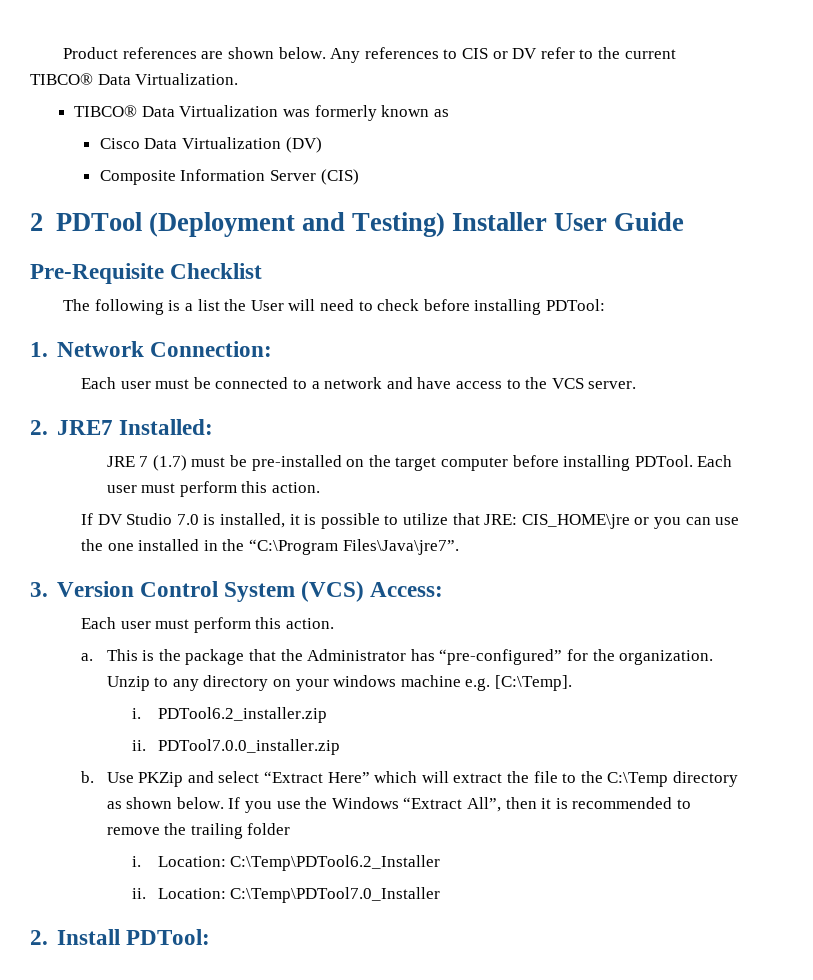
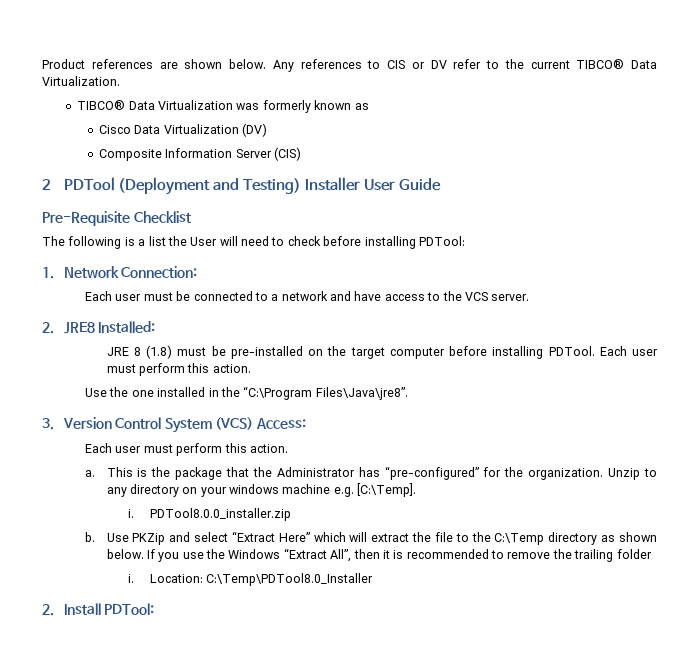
- 2. JRE7 Installed:
+ 2. JRE8 Installed:
- JRE 7 (1.7) must be pre-installed on the target computer before installing PDTool.
+ JRE 8 (1.8) must be pre-installed on the target computer before installing PDTool.
- If DV Studio 7.0 is installed, it is possible to utilize that JRE: CIS_HOME\jre or you can use the one installed in the “C:\Program Files\Java\jre7”.
+ Use the one installed in the “C:\Program Files\Java\jre8”.
- PDTool6.2_installer.zip
- ii. PDTool7.0.0_installer.zip
+ PDTool8.0.0_installer.zip
- Location: C:\Temp\PDTool6.2_Installer
- ii. Location: C:\Temp\PDTool7.0_Installer
+ Location: C:\Temp\PDTool8.0_Installer

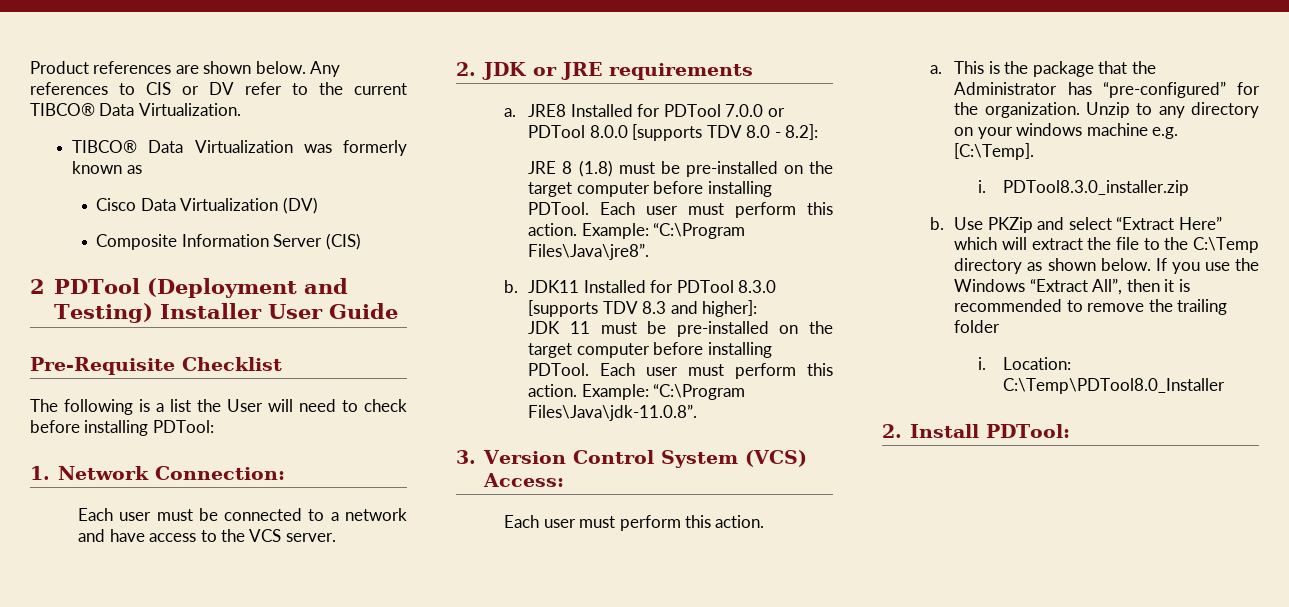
- 2. JRE8 Installed:
+ 2. JDK or JRE requirements
+ a. JRE8 Installed for PDTool 7.0.0 or PDTool 8.0.0 [supports TDV 8.0 - 8.2]:
- JRE 8 (1.8) must be pre-installed on the target computer before installing PDTool. Each user must perform this action.
- Use the one installed in the “C:\Program Files\Java\jre8”.
+ JRE 8 (1.8) must be pre-installed on the target computer before installing PDTool. Each user must perform this action. Example: “C:\Program Files\Java\jre8”.
+ b. JDK11 Installed for PDTool 8.3.0 [supports TDV 8.3 and higher]:
+ JDK 11 must be pre-installed on the target computer before installing PDTool. Each user must perform this action. Example: “C:\Program Files\Java\jdk-11.0.8”.
- PDTool8.0.0_installer.zip
+ PDTool8.3.0_installer.zip

